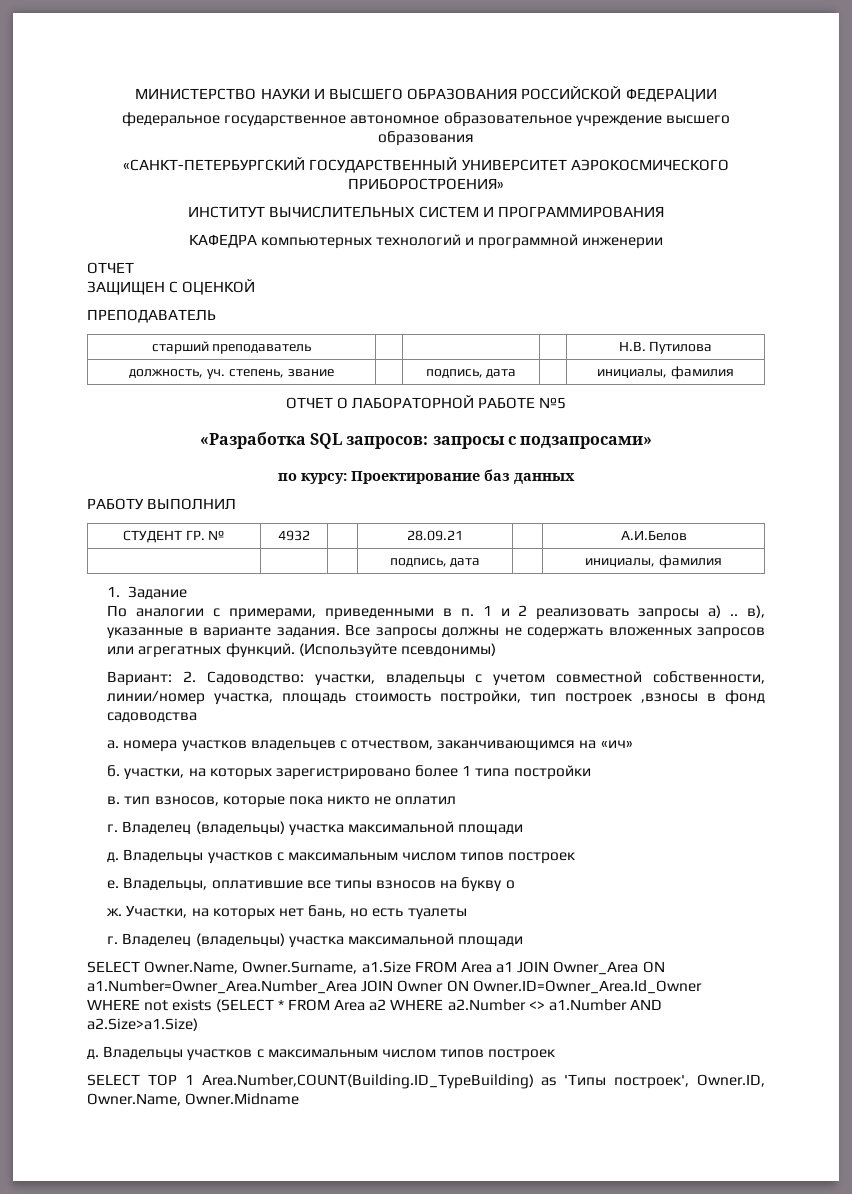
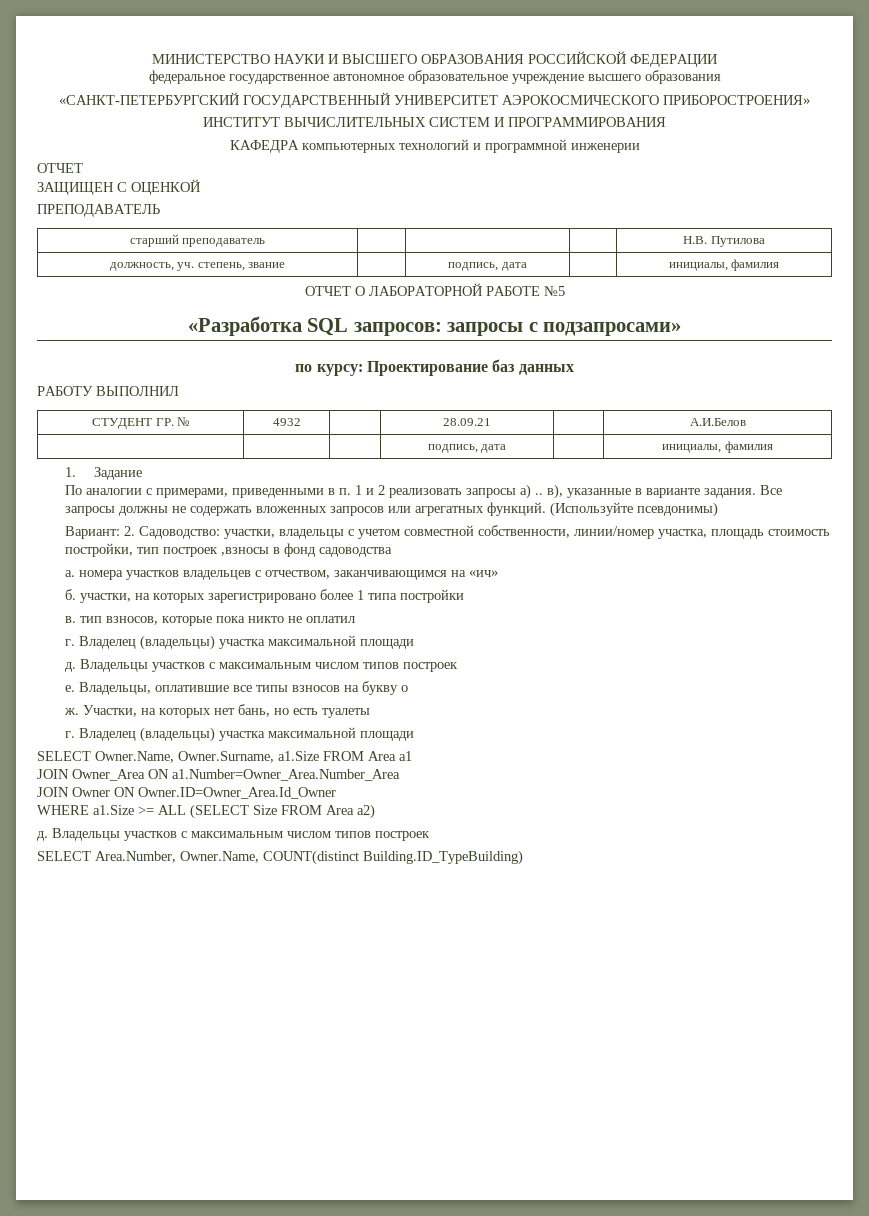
- SELECT Owner.Name, Owner.Surname, a1.Size FROM Area a1 JOIN Owner_Area ON a1.Number=Owner_Area.Number_Area JOIN Owner ON Owner.ID=Owner_Area.Id_Owner
+ SELECT Owner.Name, Owner.Surname, a1.Size FROM Area a1
+ JOIN Owner_Area ON a1.Number=Owner_Area.Number_Area
+ JOIN Owner ON Owner.ID=Owner_Area.Id_Owner
- WHERE not exists (SELECT * FROM Area a2 WHERE a2.Number <> a1.Number AND a2.Size>a1.Size)
+ WHERE a1.Size >= ALL (SELECT Size FROM Area a2)
- SELECT TOP 1 Area.Number,COUNT(Building.ID_TypeBuilding) as 'Типы построек', Owner.ID, Owner.Name, Owner.Midname
+ SELECT Area.Number, Owner.Name, COUNT(distinct Building.ID_TypeBuilding)

